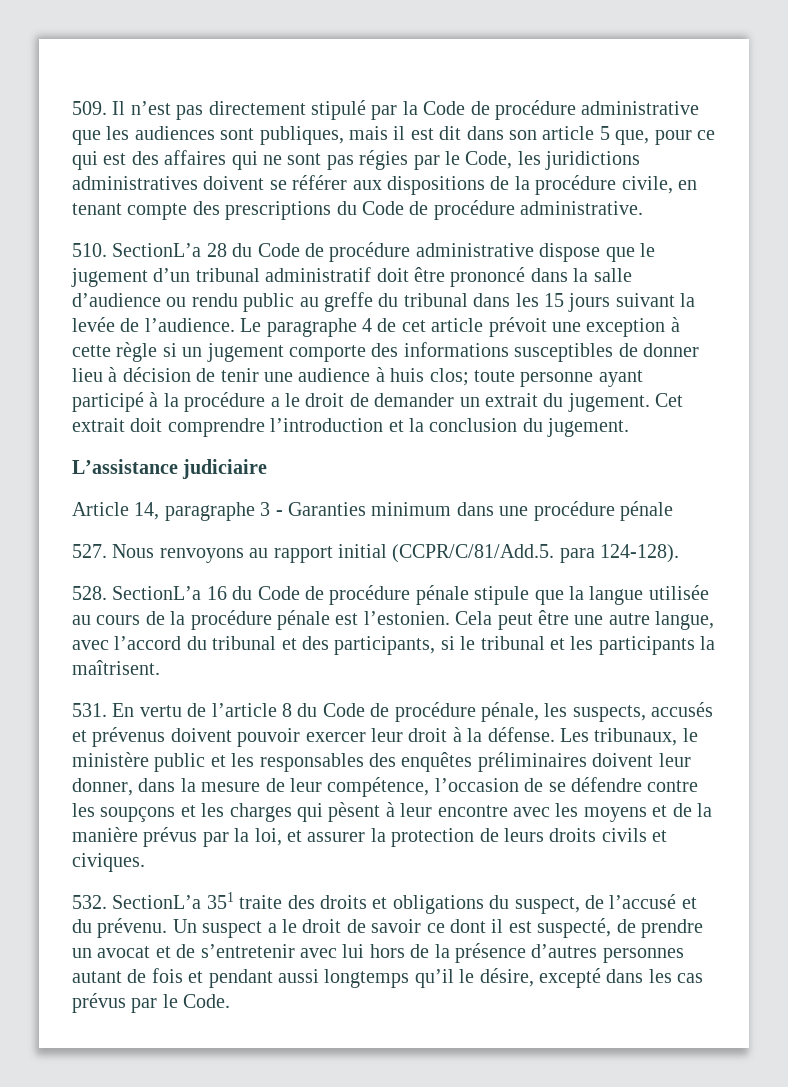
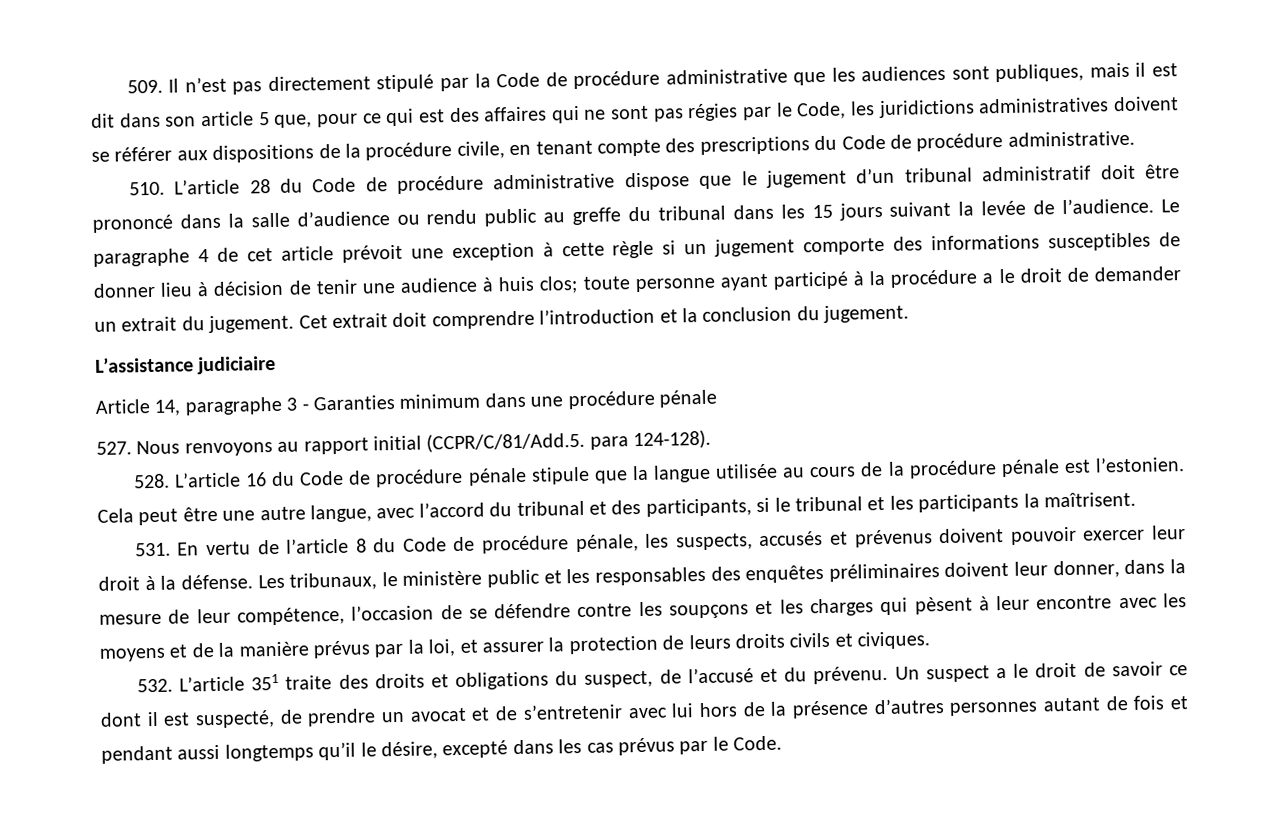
- 510. SectionL’a 28 du Code de procédure administrative dispose que le jugement d’un tribunal administratif doit être prononcé dans la salle d’audience ou rendu public au greffe du tribunal dans les 15 jours suivant la levée de l’audience.
+ 510. L’article 28 du Code de procédure administrative dispose que le jugement d’un tribunal administratif doit être prononcé dans la salle d’audience ou rendu public au greffe du tribunal dans les 15 jours suivant la levée de l’audience.
- 528. SectionL’a 16 du Code de procédure pénale stipule que la langue utilisée au cours de la procédure pénale est l’estonien.
+ 528. L’article 16 du Code de procédure pénale stipule que la langue utilisée au cours de la procédure pénale est l’estonien.
- 532. SectionL’a 351 traite des droits et obligations du suspect, de l’accusé et du prévenu.
+ 532. L’article 351 traite des droits et obligations du suspect, de l’accusé et du prévenu.

